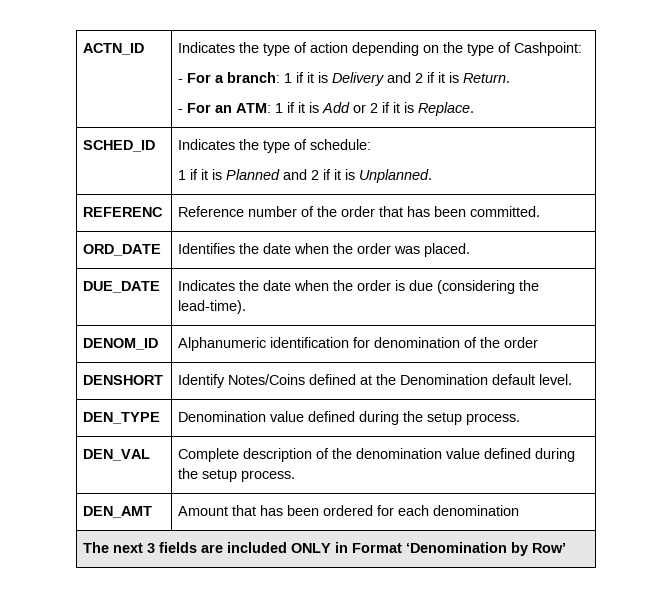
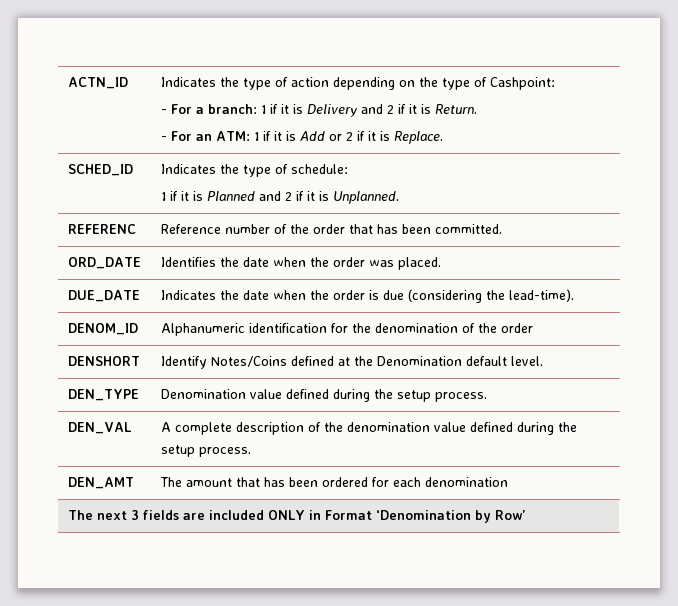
- DENOM_ID | Alphanumeric identification for denomination of the order
+ DENOM_ID | Alphanumeric identification for the denomination of the order
- DEN_VAL | Complete description of the denomination value defined during the setup process.
+ DEN_VAL | A complete description of the denomination value defined during the setup process.
- DEN_AMT | Amount that has been ordered for each denomination
+ DEN_AMT | The amount that has been ordered for each denomination

